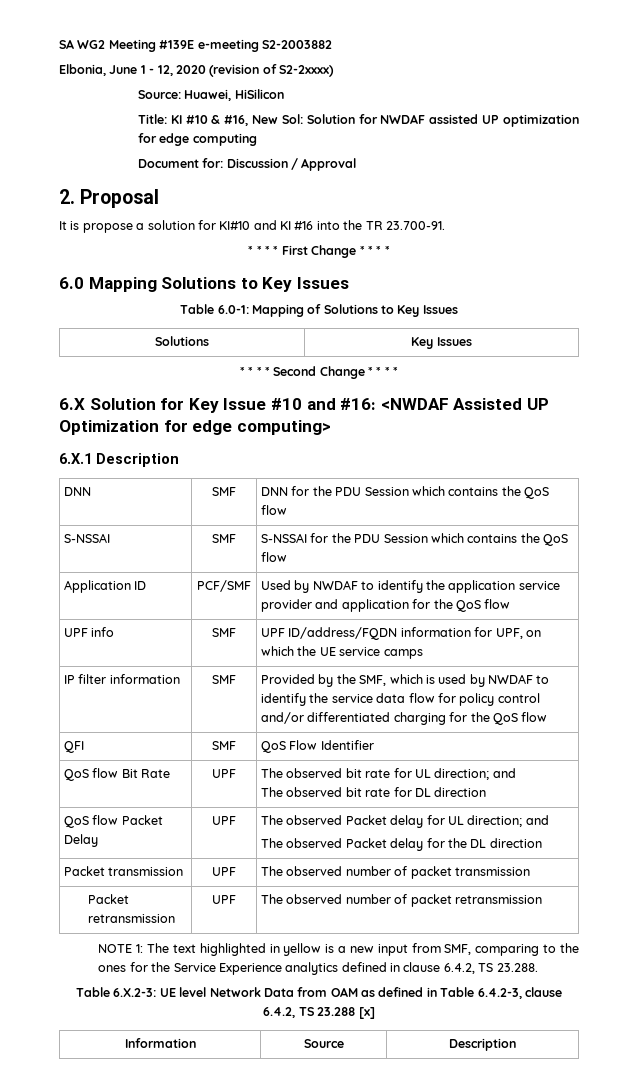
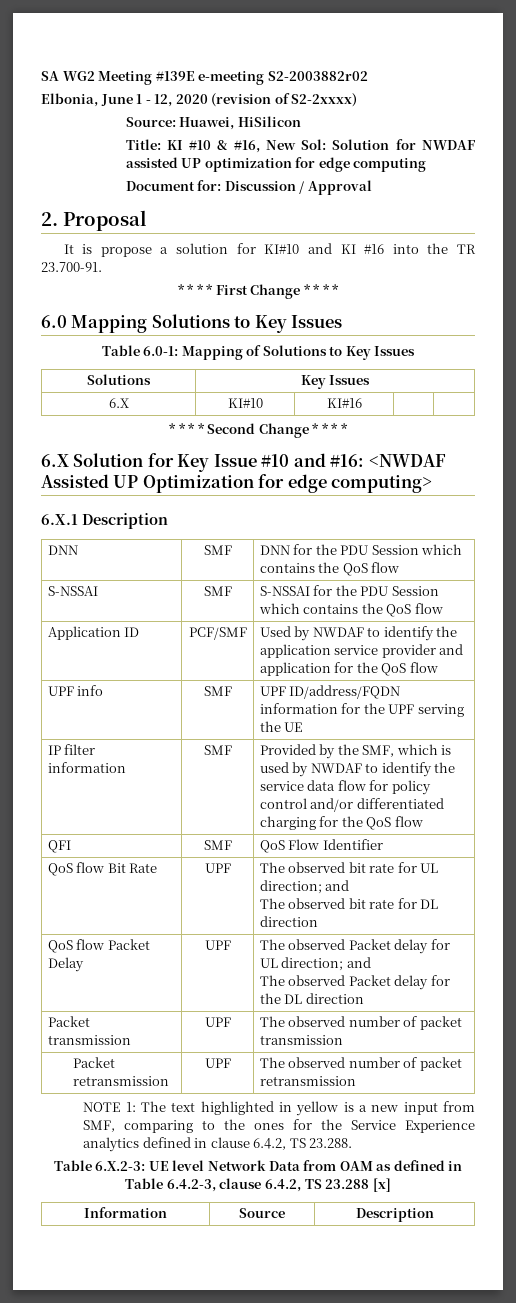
- SA WG2 Meeting #139E e-meeting S2-2003882
+ SA WG2 Meeting #139E e-meeting S2-2003882r02
+ 6.X | KI#10 | KI#16 | |
- UPF info | SMF | UPF ID/address/FQDN information for UPF, on which the UE service camps
+ UPF info | SMF | UPF ID/address/FQDN information for the UPF serving the UE

